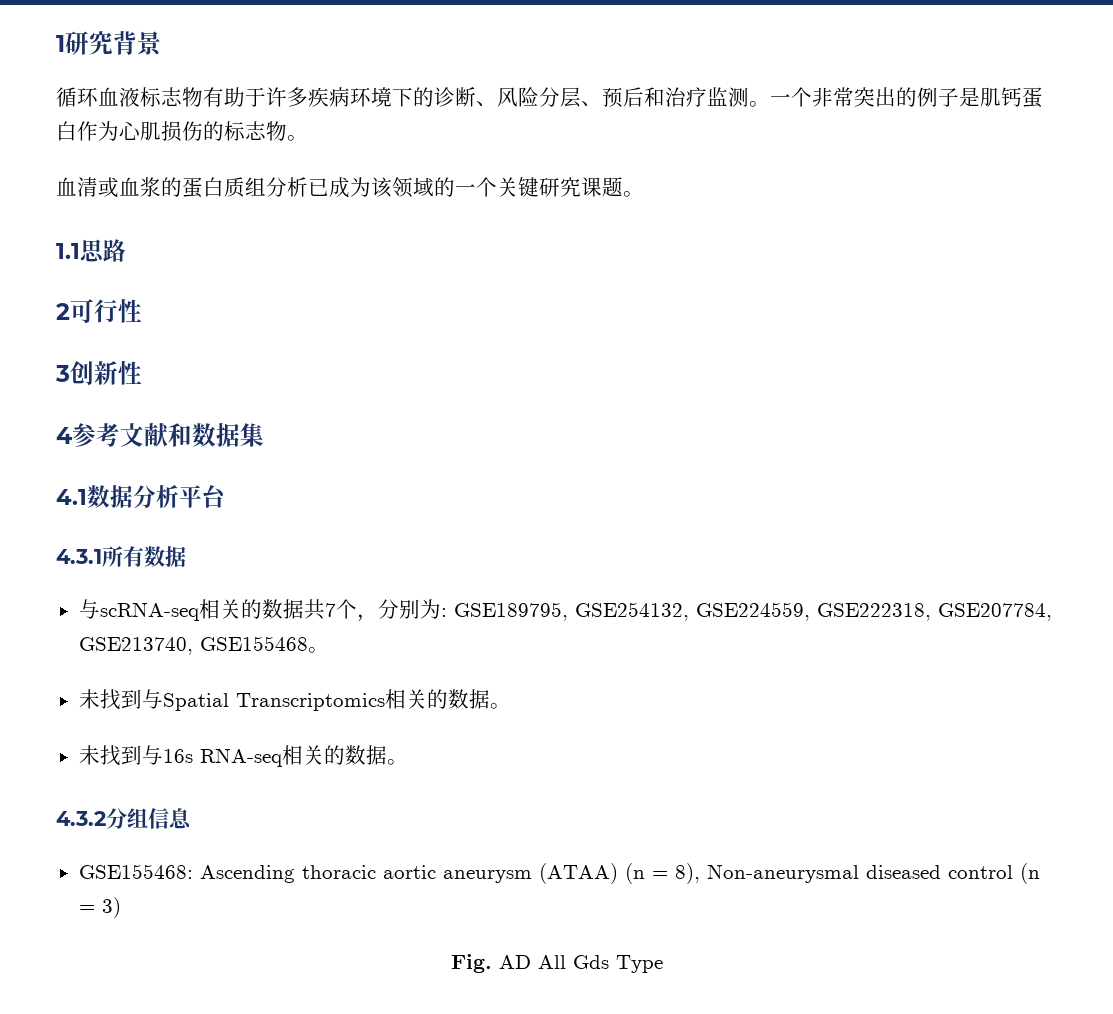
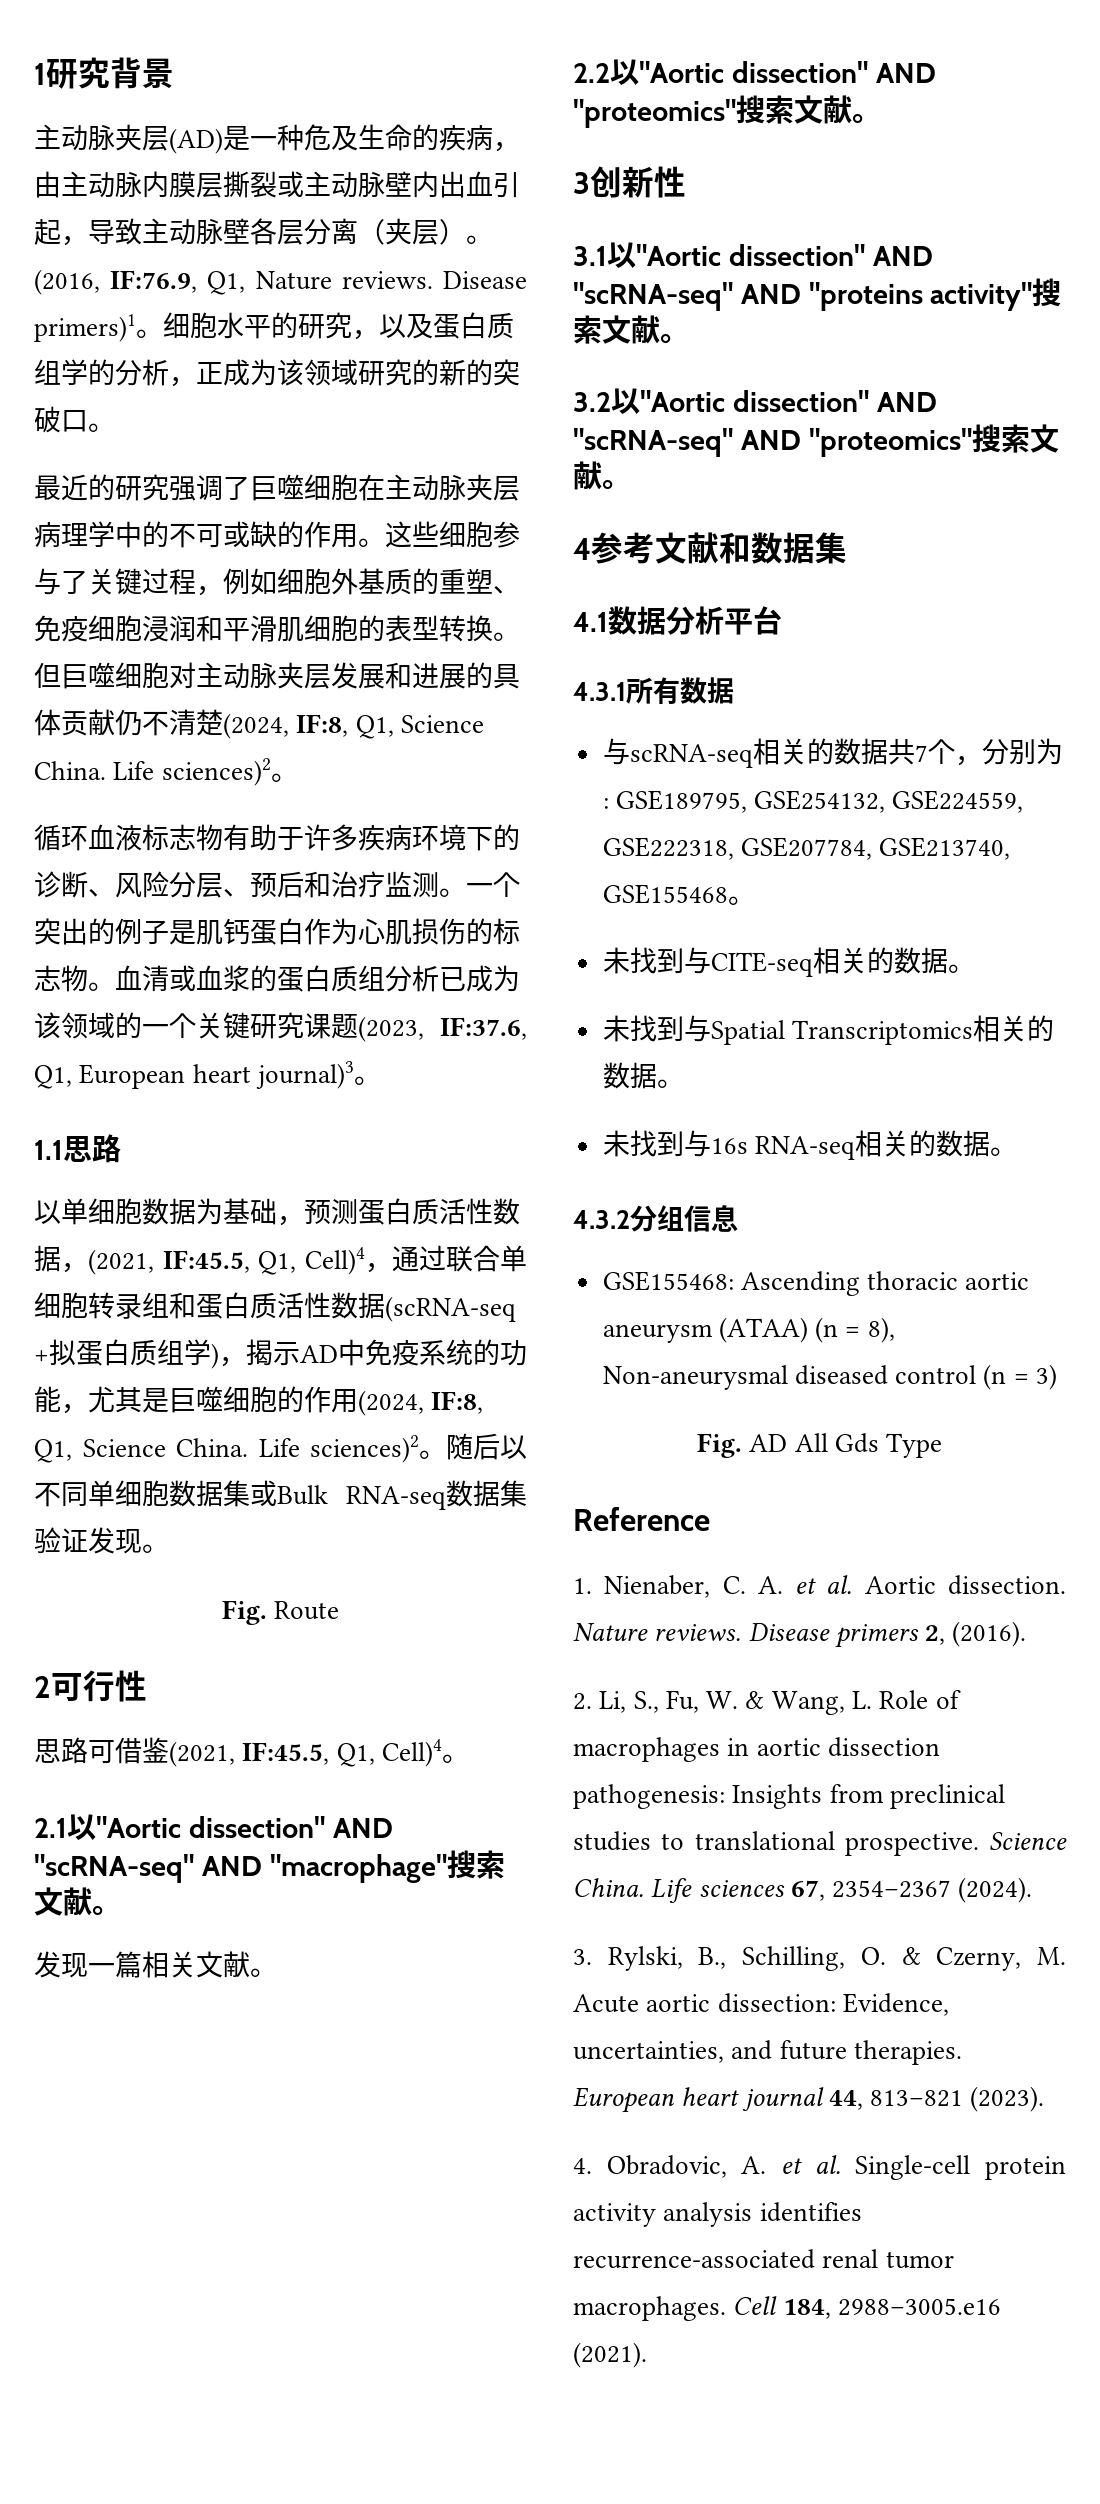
+ 主动脉夹层(AD)是一种危及生命的疾病，由主动脉内膜层撕裂或主动脉壁内出血引起，导致主动脉壁各层分离（夹层）。(2016, IF:76.9, Q1, Nature reviews. Disease primers)1。细胞水平的研究，以及蛋白质组学的分析，正成为该领域研究的新的突破口。
+ 最近的研究强调了巨噬细胞在主动脉夹层病理学中的不可或缺的作用。这些细胞参与了关键过程，例如细胞外基质的重塑、免疫细胞浸润和平滑肌细胞的表型转换。但巨噬细胞对主动脉夹层发展和进展的具体贡献仍不清楚(2024, IF:8, Q1, Science China. Life sciences)2。
- 一个非常突出的例子是肌钙蛋白作为心肌损伤的标志物。
- 血清或血浆的蛋白质组分析已成为该领域的一个关键研究课题。
+ 一个突出的例子是肌钙蛋白作为心肌损伤的标志物。血清或血浆的蛋白质组分析已成为该领域的一个关键研究课题(2023, IF:37.6, Q1, European heart journal)3。
  1.1思路
+ 以单细胞数据为基础，预测蛋白质活性数据，(2021, IF:45.5, Q1, Cell)4，通过联合单细胞转录组和蛋白质活性数据(scRNA-seq +拟蛋白质组学)，揭示AD中免疫系统的功能，尤其是巨噬细胞的作用(2024, IF:8, Q1, Science China. Life sciences)2。随后以不同单细胞数据集或Bulk RNA-seq数据集验证发现。
+ Fig. Route
  2可行性
+ 思路可借鉴(2021, IF:45.5, Q1, Cell)4。
+ 2.1以"Aortic dissection" AND "scRNA-seq" AND "macrophage"搜索文献。
+ 发现一篇相关文献。
+ 2.2以"Aortic dissection" AND "proteomics"搜索文献。
  3创新性
+ 3.1以"Aortic dissection" AND "scRNA-seq" AND "proteins activity"搜索文献。
+ 3.2以"Aortic dissection" AND "scRNA-seq" AND "proteomics"搜索文献。
+ 未找到与CITE-seq相关的数据。
+ Reference
+ 1. Nienaber, C. A. et al. Aortic dissection. Nature reviews. Disease primers 2, (2016).
+ 2. Li, S., Fu, W. & Wang, L. Role of macrophages in aortic dissection pathogenesis: Insights from preclinical studies to translational prospective. Science China. Life sciences 67, 2354–2367 (2024).
+ 3. Rylski, B., Schilling, O. & Czerny, M. Acute aortic dissection: Evidence, uncertainties, and future therapies. European heart journal 44, 813–821 (2023).
+ 4. Obradovic, A. et al. Single-cell protein activity analysis identifies recurrence-associated renal tumor macrophages. Cell 184, 2988–3005.e16 (2021).

